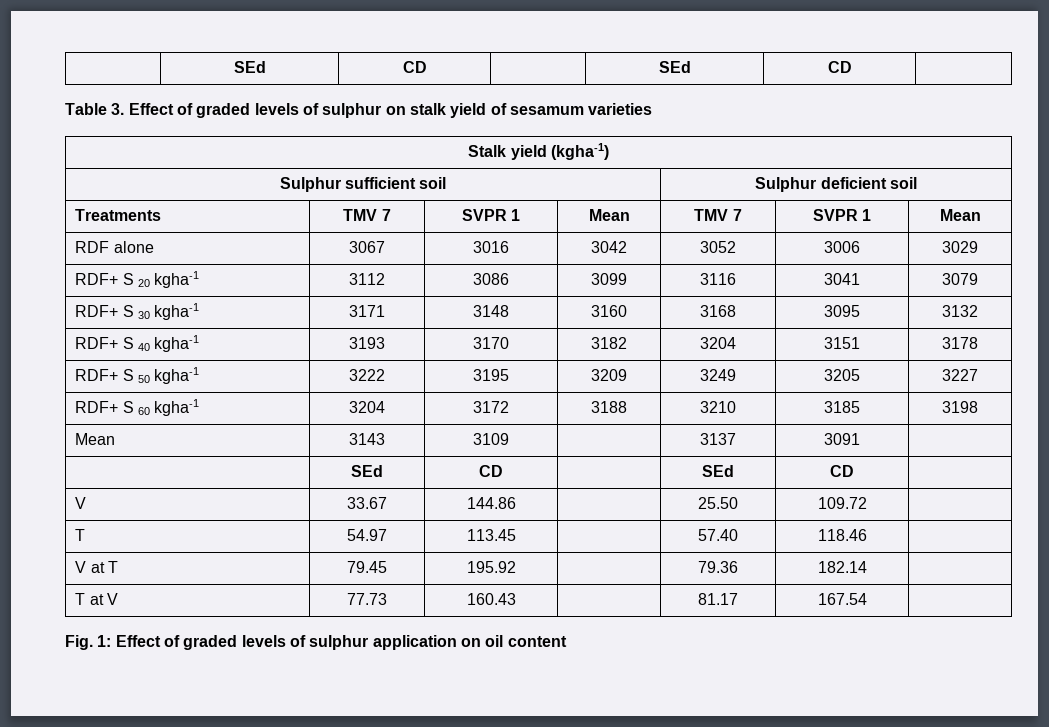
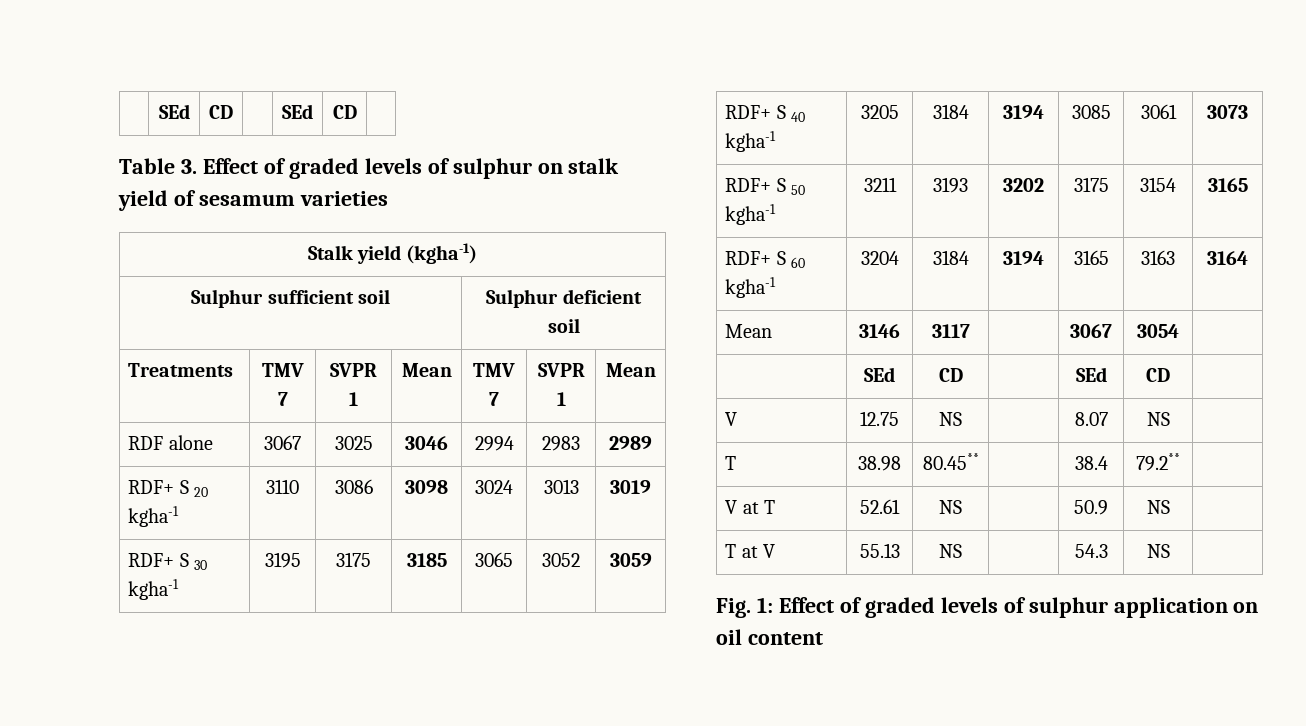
- RDF alone | 3067 | 3016 | 3042 | 3052 | 3006 | 3029
+ RDF alone | 3067 | 3025 | 3046 | 2994 | 2983 | 2989
- RDF+ S 20 kgha-1 | 3112 | 3086 | 3099 | 3116 | 3041 | 3079
+ RDF+ S 20 kgha-1 | 3110 | 3086 | 3098 | 3024 | 3013 | 3019
- RDF+ S 30 kgha-1 | 3171 | 3148 | 3160 | 3168 | 3095 | 3132
- RDF+ S 40 kgha-1 | 3193 | 3170 | 3182 | 3204 | 3151 | 3178
- RDF+ S 50 kgha-1 | 3222 | 3195 | 3209 | 3249 | 3205 | 3227
+ RDF+ S 30 kgha-1 | 3195 | 3175 | 3185 | 3065 | 3052 | 3059
+ RDF+ S 40 kgha-1 | 3205 | 3184 | 3194 | 3085 | 3061 | 3073
+ RDF+ S 50 kgha-1 | 3211 | 3193 | 3202 | 3175 | 3154 | 3165
- RDF+ S 60 kgha-1 | 3204 | 3172 | 3188 | 3210 | 3185 | 3198
- Mean | 3143 | 3109 | | 3137 | 3091 |
+ RDF+ S 60 kgha-1 | 3204 | 3184 | 3194 | 3165 | 3163 | 3164
+ Mean | 3146 | 3117 | | 3067 | 3054 |
- V | 33.67 | 144.86 | | 25.50 | 109.72 |
- T | 54.97 | 113.45 | | 57.40 | 118.46 |
+ V | 12.75 | NS | | 8.07 | NS |
+ T | 38.98 | 80.45** | | 38.4 | 79.2** |
- V at T | 79.45 | 195.92 | | 79.36 | 182.14 |
+ V at T | 52.61 | NS | | 50.9 | NS |
- T at V | 77.73 | 160.43 | | 81.17 | 167.54 |
+ T at V | 55.13 | NS | | 54.3 | NS |

